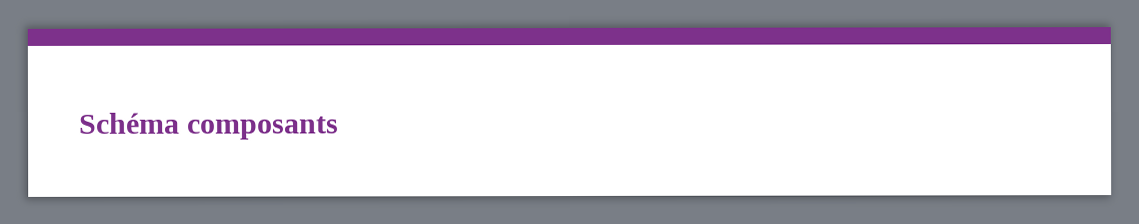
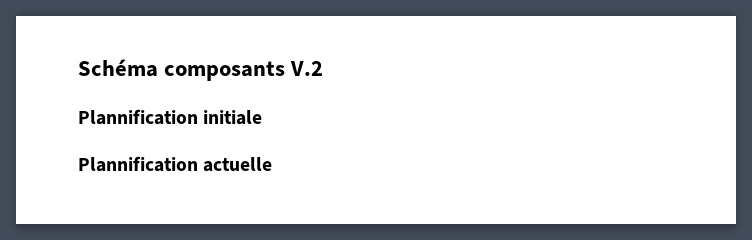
- Schéma composants
+ Schéma composants V.2
+ Plannification initiale
+ Plannification actuelle

